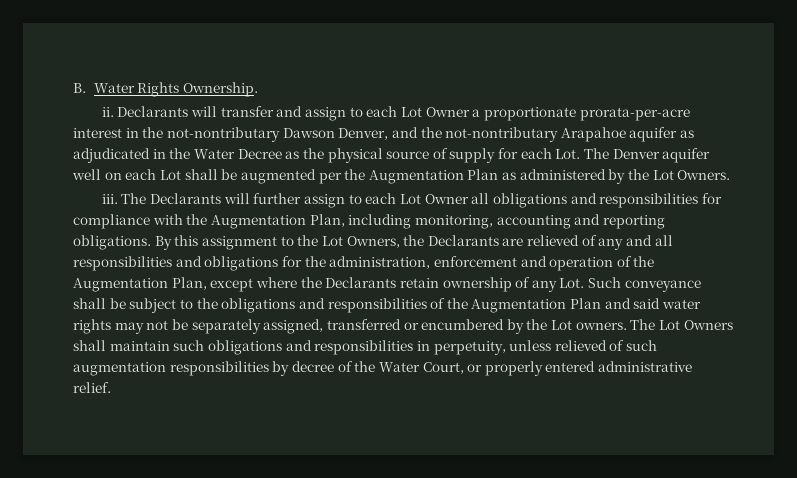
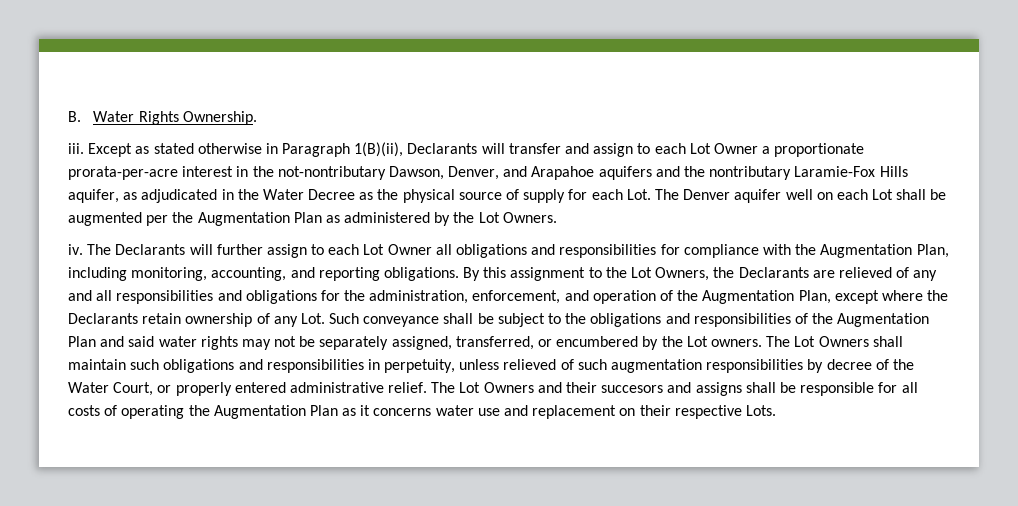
- ii. Declarants will transfer and assign to each Lot Owner a proportionate prorata-per-acre interest in the not-nontributary Dawson Denver, and the not-nontributary Arapahoe aquifer as adjudicated in the Water Decree as the physical source of supply for each Lot. The Denver aquifer well on each Lot shall be augmented per the Augmentation Plan as administered by the Lot Owners.
+ iii. Except as stated otherwise in Paragraph 1(B)(ii), Declarants will transfer and assign to each Lot Owner a proportionate prorata-per-acre interest in the not-nontributary Dawson, Denver, and Arapahoe aquifers and the nontributary Laramie-Fox Hills aquifer, as adjudicated in the Water Decree as the physical source of supply for each Lot. The Denver aquifer well on each Lot shall be augmented per the Augmentation Plan as administered by the Lot Owners.
- iii.
+ iv.
- The Declarants will further assign to each Lot Owner all obligations and responsibilities for compliance with the Augmentation Plan, including monitoring, accounting and reporting obligations.
+ The Declarants will further assign to each Lot Owner all obligations and responsibilities for compliance with the Augmentation Plan, including monitoring, accounting, and reporting obligations.
- By this assignment to the Lot Owners, the Declarants are relieved of any and all responsibilities and obligations for the administration, enforcement and operation of the Augmentation Plan, except where the Declarants retain ownership of any Lot. Such conveyance shall be subject to the obligations and responsibilities of the Augmentation Plan and said water rights may not be separately assigned, transferred or encumbered by the Lot owners.
+ By this assignment to the Lot Owners, the Declarants are relieved of any and all responsibilities and obligations for the administration, enforcement, and operation of the Augmentation Plan, except where the Declarants retain ownership of any Lot. Such conveyance shall be subject to the obligations and responsibilities of the Augmentation Plan and said water rights may not be separately assigned, transferred, or encumbered by the Lot owners.
+ The Lot Owners and their succesors and assigns shall be responsible for all costs of operating the Augmentation Plan as it concerns water use and replacement on their respective Lots.

